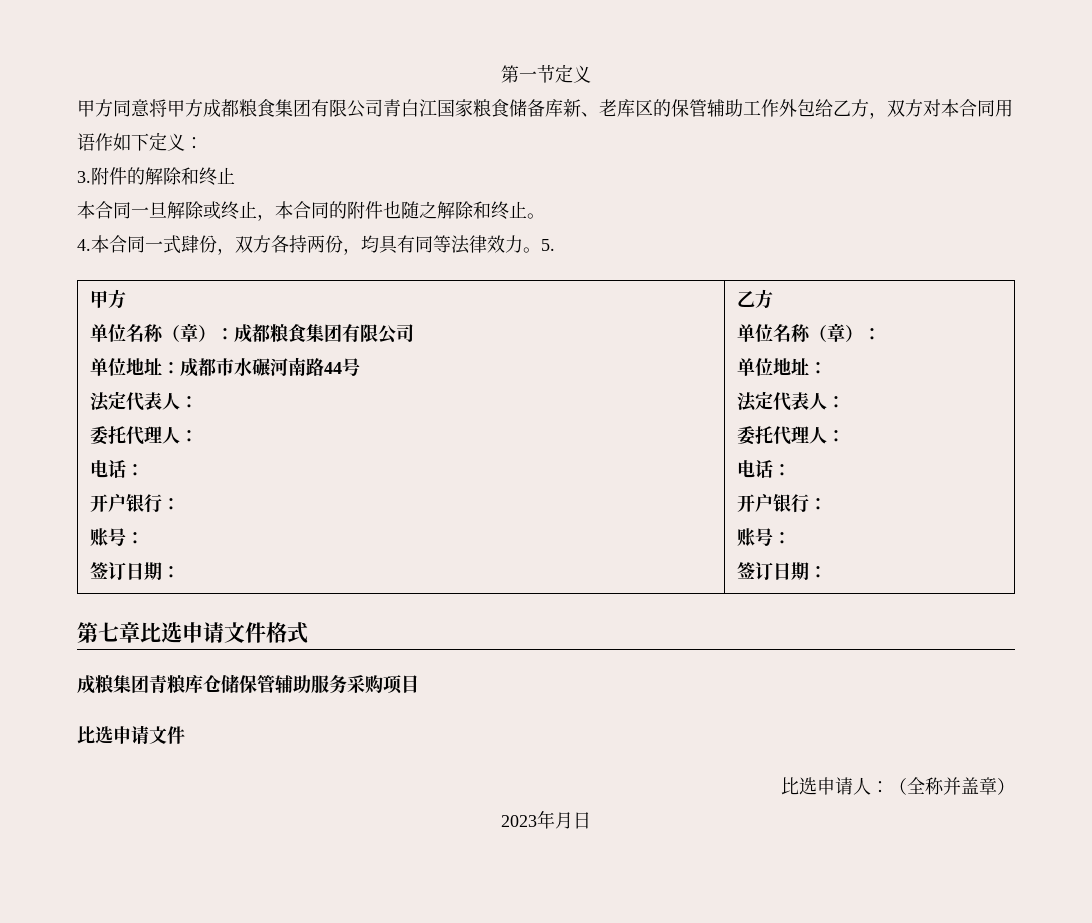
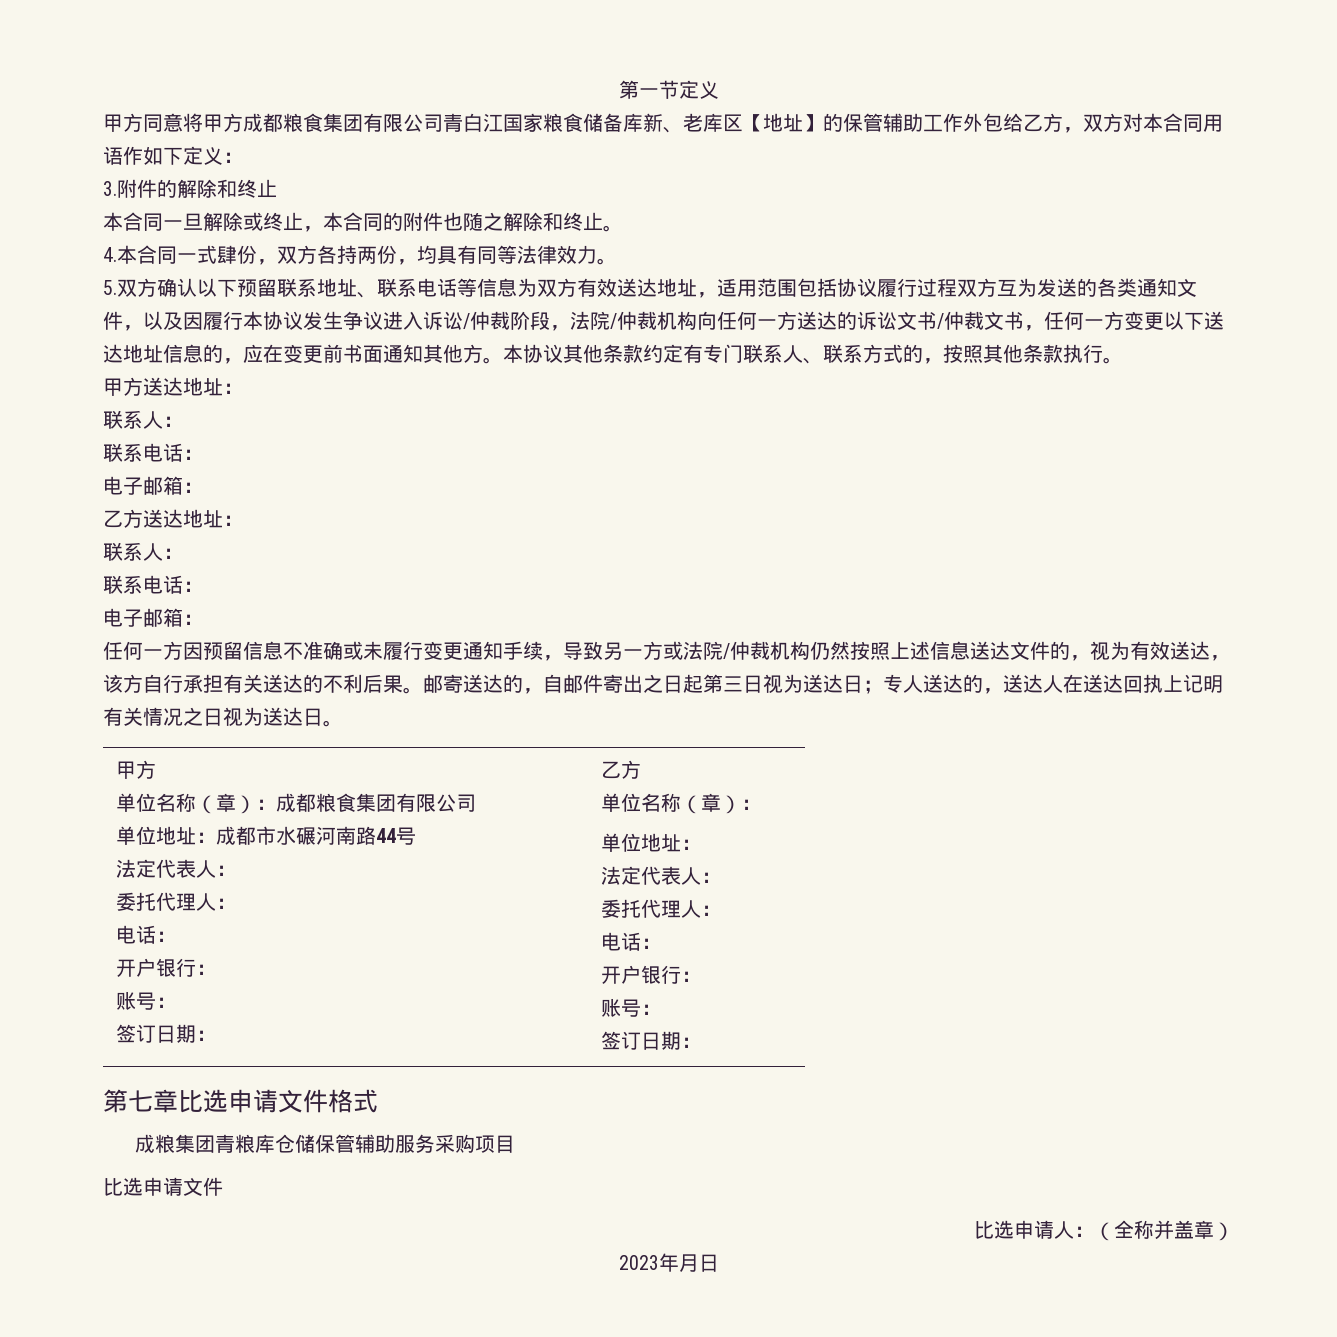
- 甲方同意将甲方成都粮食集团有限公司青白江国家粮食储备库新、老库区的保管辅助工作外包给乙方，双方对本合同用语作如下定义：
+ 甲方同意将甲方成都粮食集团有限公司青白江国家粮食储备库新、老库区【地址】的保管辅助工作外包给乙方，双方对本合同用语作如下定义：
- 4.本合同一式肆份，双方各持两份，均具有同等法律效力。5.
+ 4.本合同一式肆份，双方各持两份，均具有同等法律效力。
+ 5.双方确认以下预留联系地址、联系电话等信息为双方有效送达地址，适用范围包括协议履行过程双方互为发送的各类通知文件，以及因履行本协议发生争议进入诉讼/仲裁阶段，法院/仲裁机构向任何一方送达的诉讼文书/仲裁文书，任何一方变更以下送达地址信息的，应在变更前书面通知其他方。本协议其他条款约定有专门联系人、联系方式的，按照其他条款执行。
+ 甲方送达地址：
+ 联系人：
+ 联系电话：
+ 电子邮箱：
+ 乙方送达地址：
+ 联系人：
+ 联系电话：
+ 电子邮箱：
+ 任何一方因预留信息不准确或未履行变更通知手续，导致另一方或法院/仲裁机构仍然按照上述信息送达文件的，视为有效送达，该方自行承担有关送达的不利后果。邮寄送达的，自邮件寄出之日起第三日视为送达日；专人送达的，送达人在送达回执上记明有关情况之日视为送达日。

